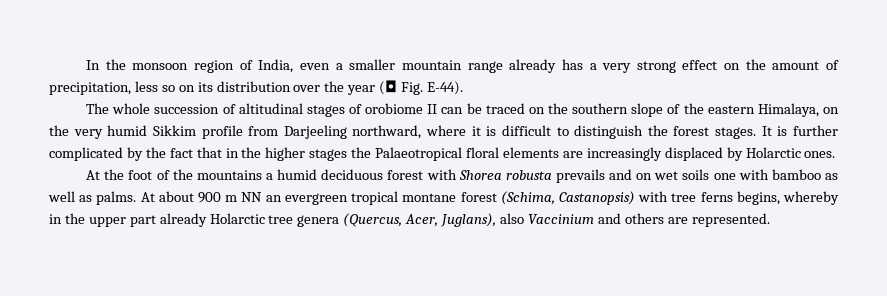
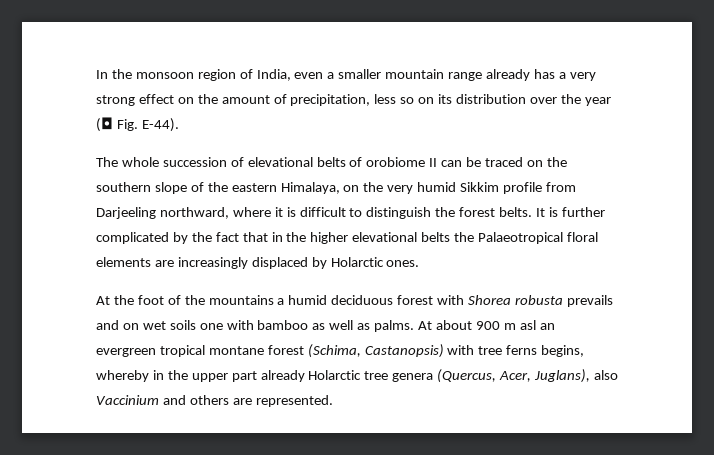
- The whole succession of altitudinal stages of orobiome II can be traced on the southern slope of the eastern Himalaya, on the very humid Sikkim profile from Darjeeling northward, where it is difficult to distinguish the forest stages.
+ The whole succession of elevational belts of orobiome II can be traced on the southern slope of the eastern Himalaya, on the very humid Sikkim profile from Darjeeling northward, where it is difficult to distinguish the forest belts.
- It is further complicated by the fact that in the higher stages the Palaeotropical floral elements are increasingly displaced by Holarctic ones.
+ It is further complicated by the fact that in the higher elevational belts the Palaeotropical floral elements are increasingly displaced by Holarctic ones.
- At about 900 m NN an evergreen tropical montane forest (Schima, Castanopsis) with tree ferns begins, whereby in the upper part already Holarctic tree genera (Quercus, Acer, Juglans), also Vaccinium and others are represented.
+ At about 900 m asl an evergreen tropical montane forest (Schima, Castanopsis) with tree ferns begins, whereby in the upper part already Holarctic tree genera (Quercus, Acer, Juglans), also Vaccinium and others are represented.

